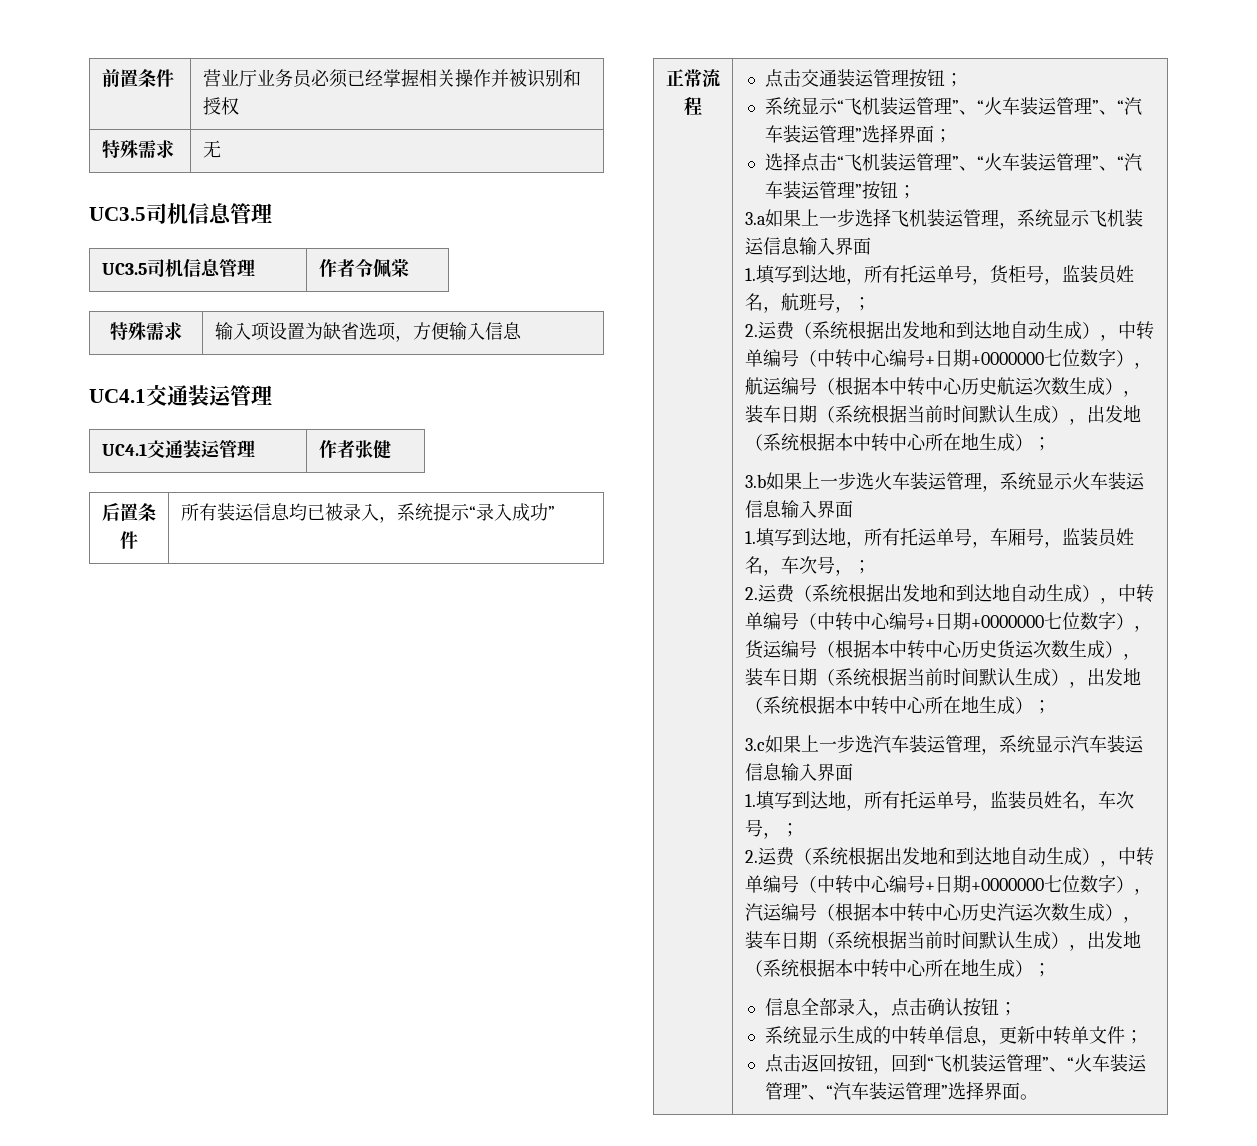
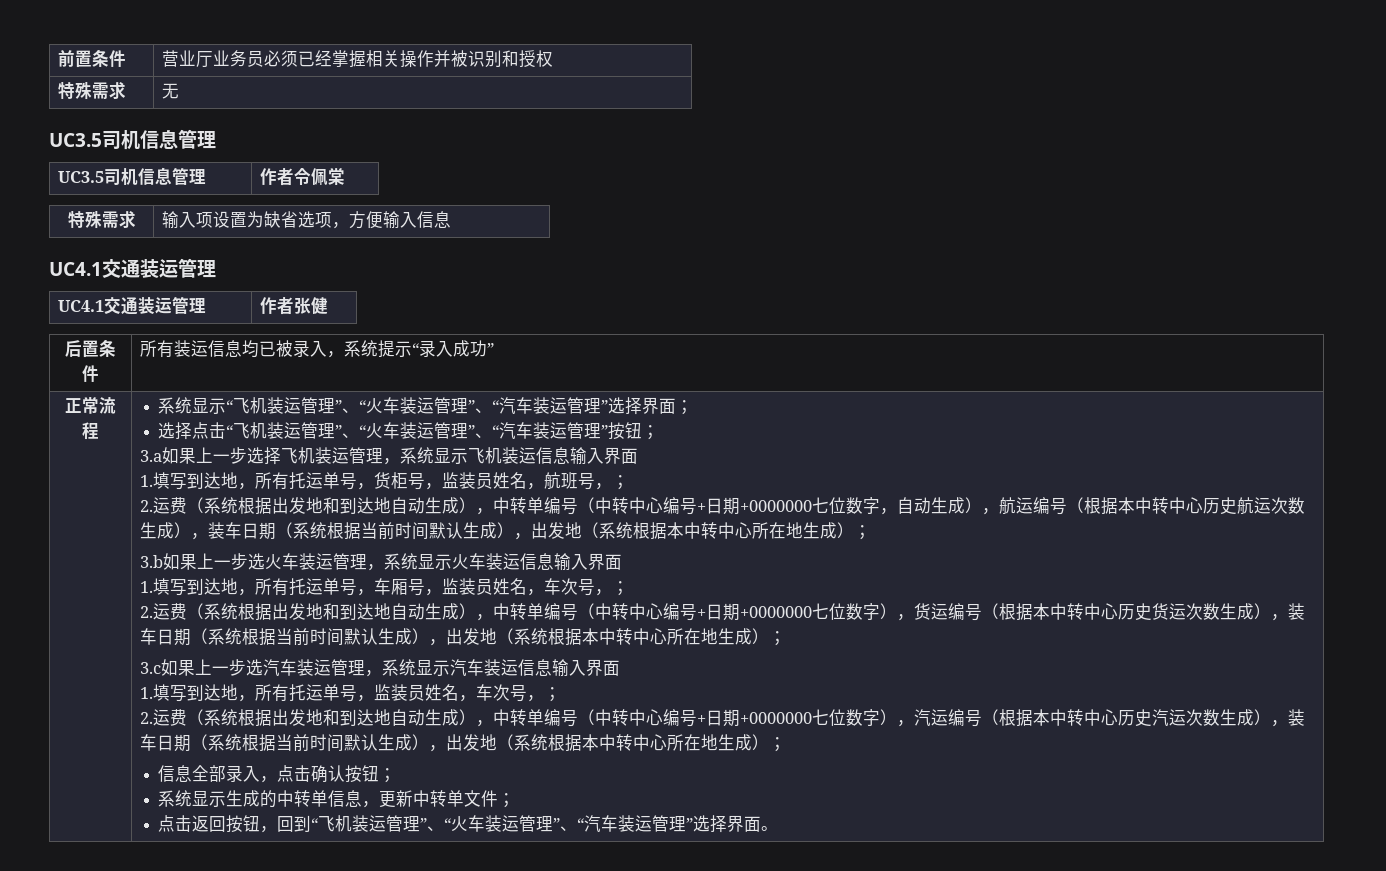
- 点击交通装运管理按钮；
- 2.运费（系统根据出发地和到达地自动生成），中转单编号（中转中心编号+日期+0000000七位数字），航运编号（根据本中转中心历史航运次数生成），装车日期（系统根据当前时间默认生成），出发地（系统根据本中转中心所在地生成）；
+ 2.运费（系统根据出发地和到达地自动生成），中转单编号（中转中心编号+日期+0000000七位数字，自动生成），航运编号（根据本中转中心历史航运次数生成），装车日期（系统根据当前时间默认生成），出发地（系统根据本中转中心所在地生成）；

